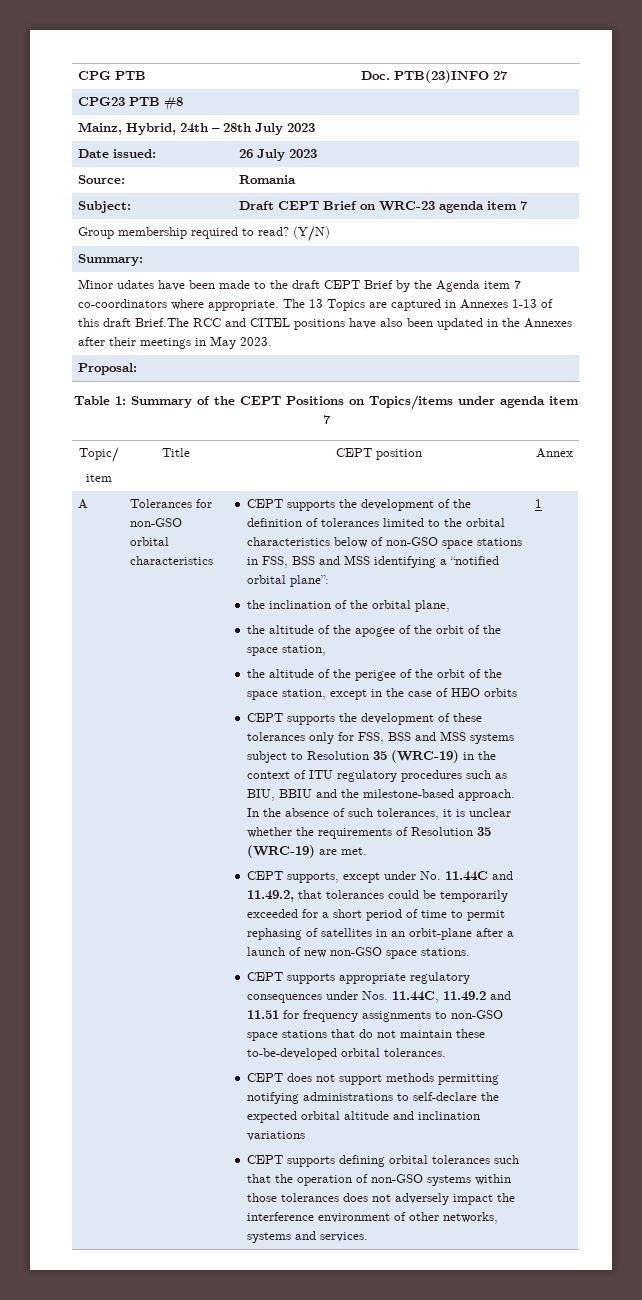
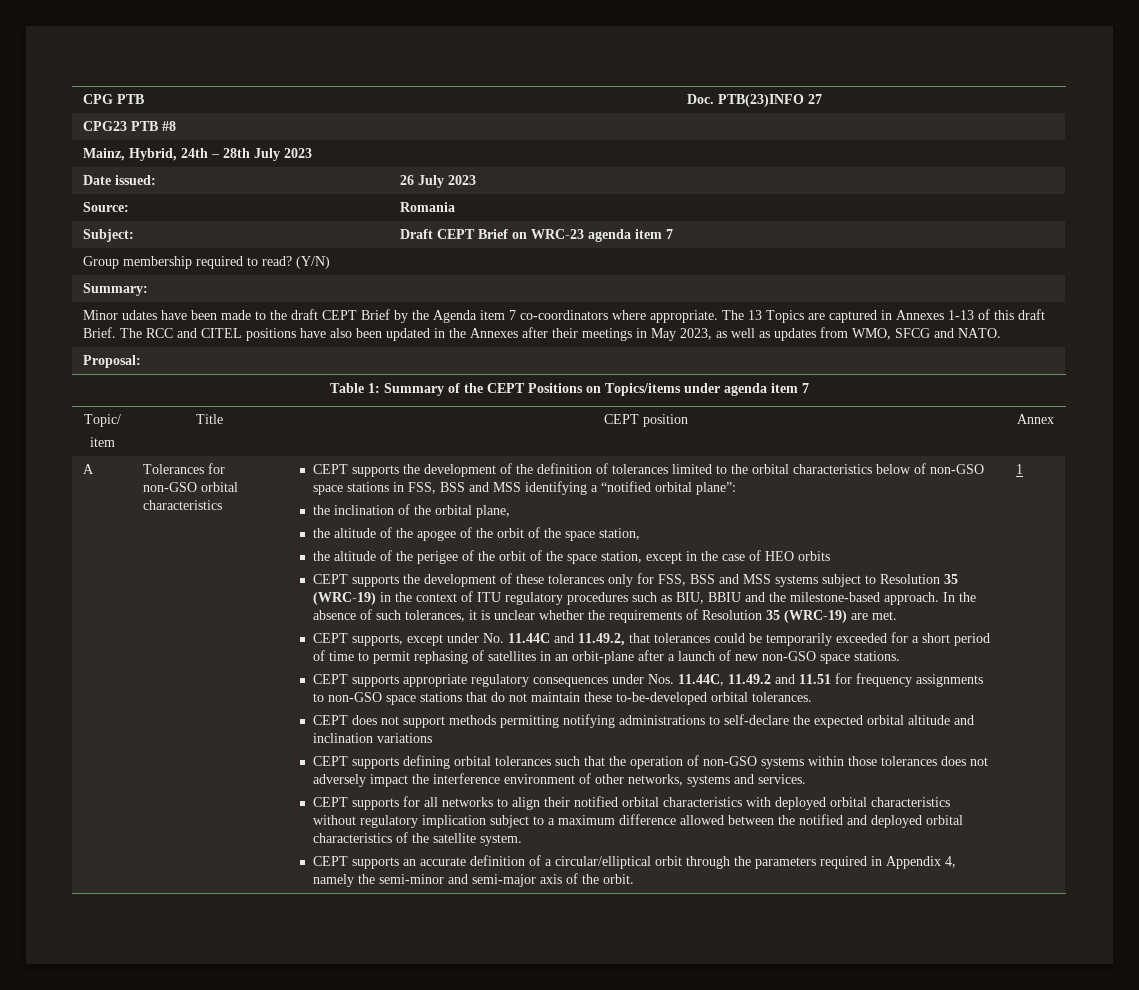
- The 13 Topics are captured in Annexes 1-13 of this draft Brief.The RCC and CITEL positions have also been updated in the Annexes after their meetings in May 2023.
+ The 13 Topics are captured in Annexes 1-13 of this draft Brief. The RCC and CITEL positions have also been updated in the Annexes after their meetings in May 2023, as well as updates from WMO, SFCG and NATO.
+ CEPT supports for all networks to align their notified orbital characteristics with deployed orbital characteristics without regulatory implication subject to a maximum difference allowed between the notified and deployed orbital characteristics of the satellite system.
+ CEPT supports an accurate definition of a circular/elliptical orbit through the parameters required in Appendix 4, namely the semi-minor and semi-major axis of the orbit.

